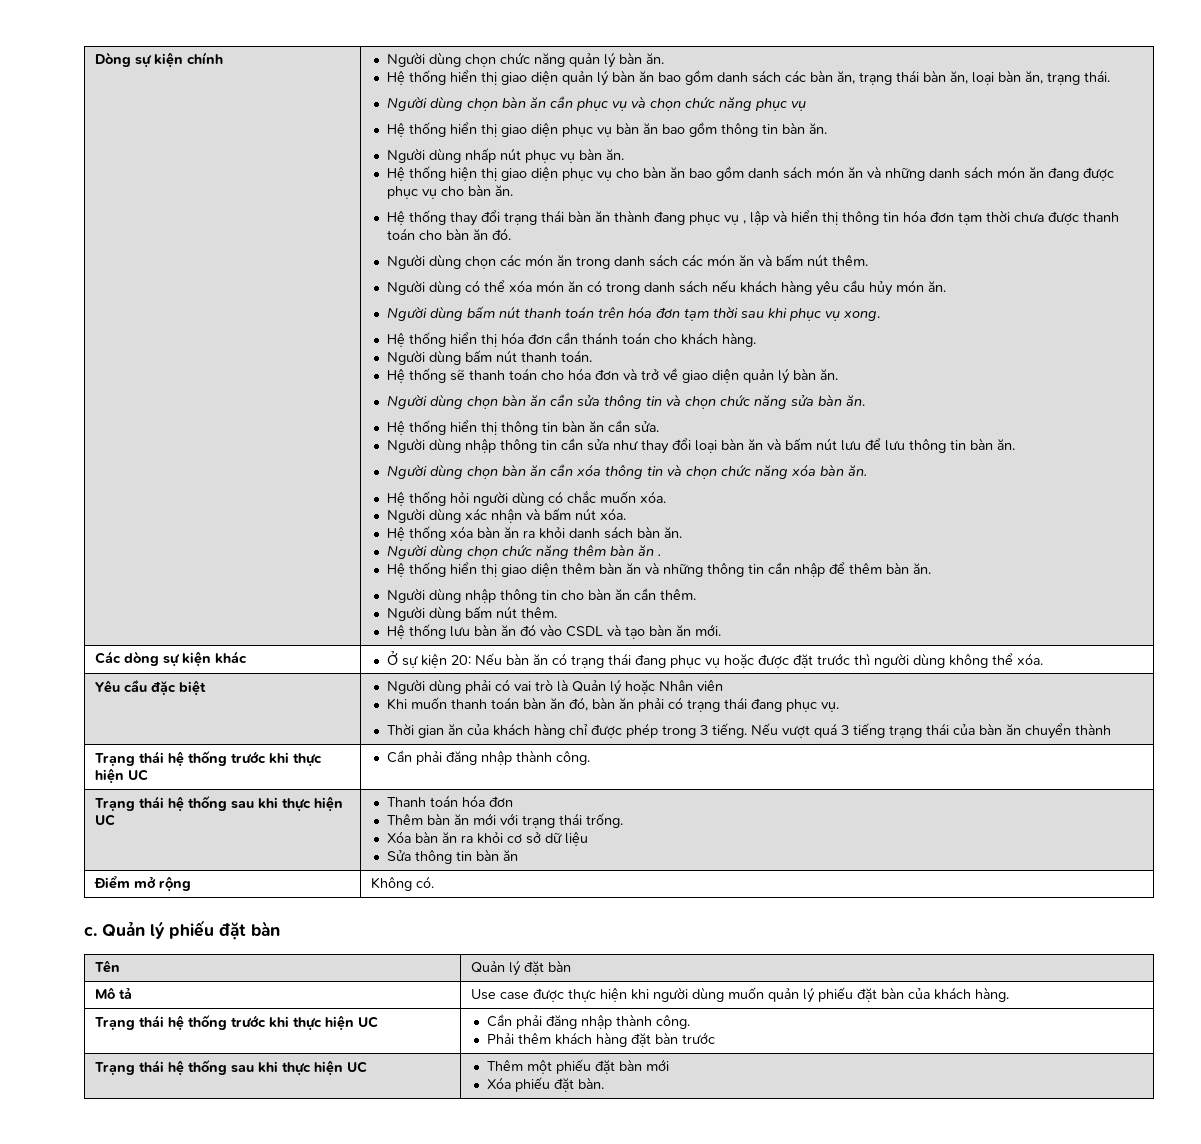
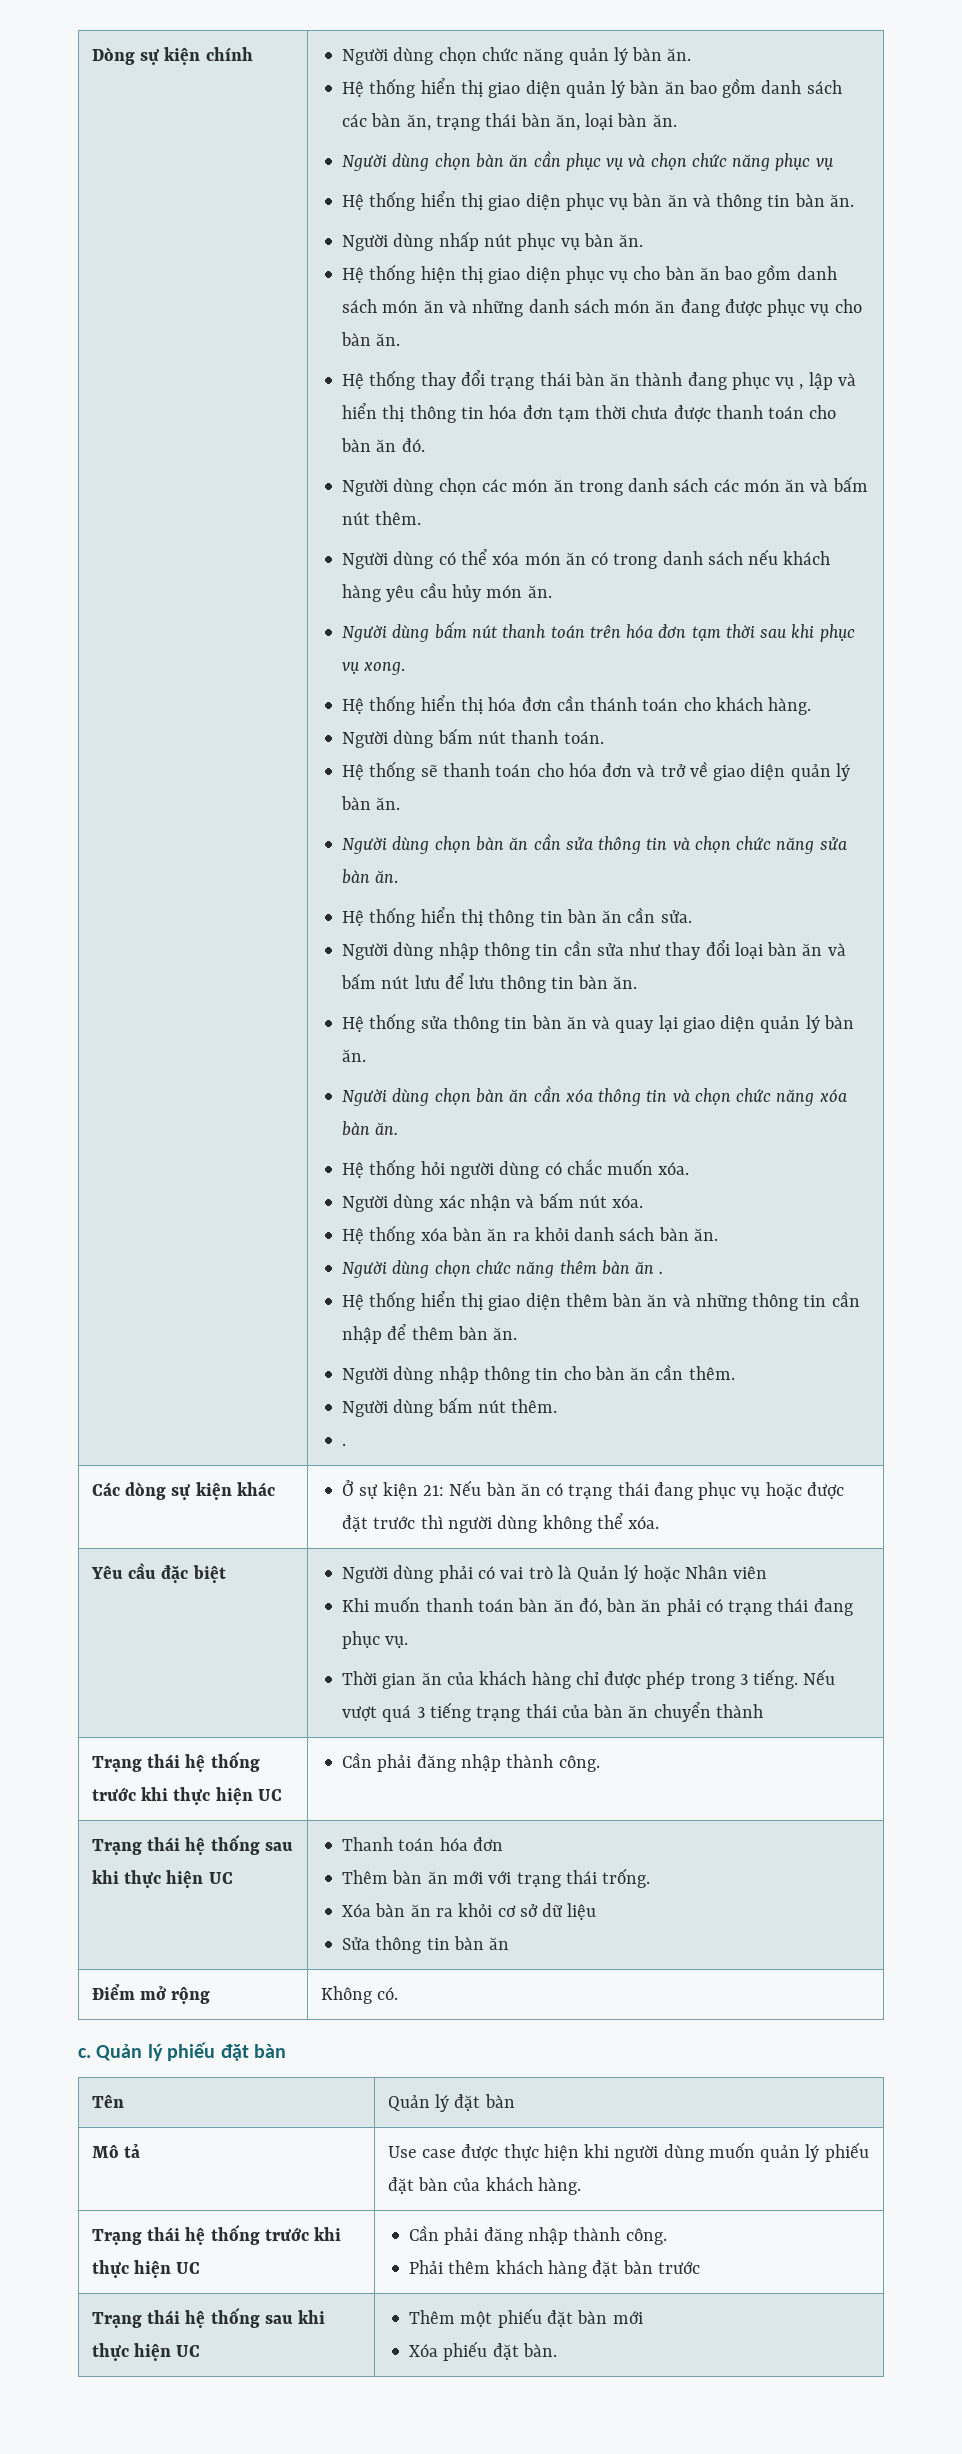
- Hệ thống hiển thị giao diện quản lý bàn ăn bao gồm danh sách các bàn ăn, trạng thái bàn ăn, loại bàn ăn, trạng thái.
+ Hệ thống hiển thị giao diện quản lý bàn ăn bao gồm danh sách các bàn ăn, trạng thái bàn ăn, loại bàn ăn.
- Hệ thống hiển thị giao diện phục vụ bàn ăn bao gồm thông tin bàn ăn.
+ Hệ thống hiển thị giao diện phục vụ bàn ăn và thông tin bàn ăn.
+ Hệ thống sửa thông tin bàn ăn và quay lại giao diện quản lý bàn ăn.
  Người dùng bấm nút thêm.
- Hệ thống lưu bàn ăn đó vào CSDL và tạo bàn ăn mới.
+ .
- Các dòng sự kiện khác | Ở sự kiện 20: Nếu bàn ăn có trạng thái đang phục vụ hoặc được đặt trước thì người dùng không thể xóa.
+ Các dòng sự kiện khác | Ở sự kiện 21: Nếu bàn ăn có trạng thái đang phục vụ hoặc được đặt trước thì người dùng không thể xóa.

